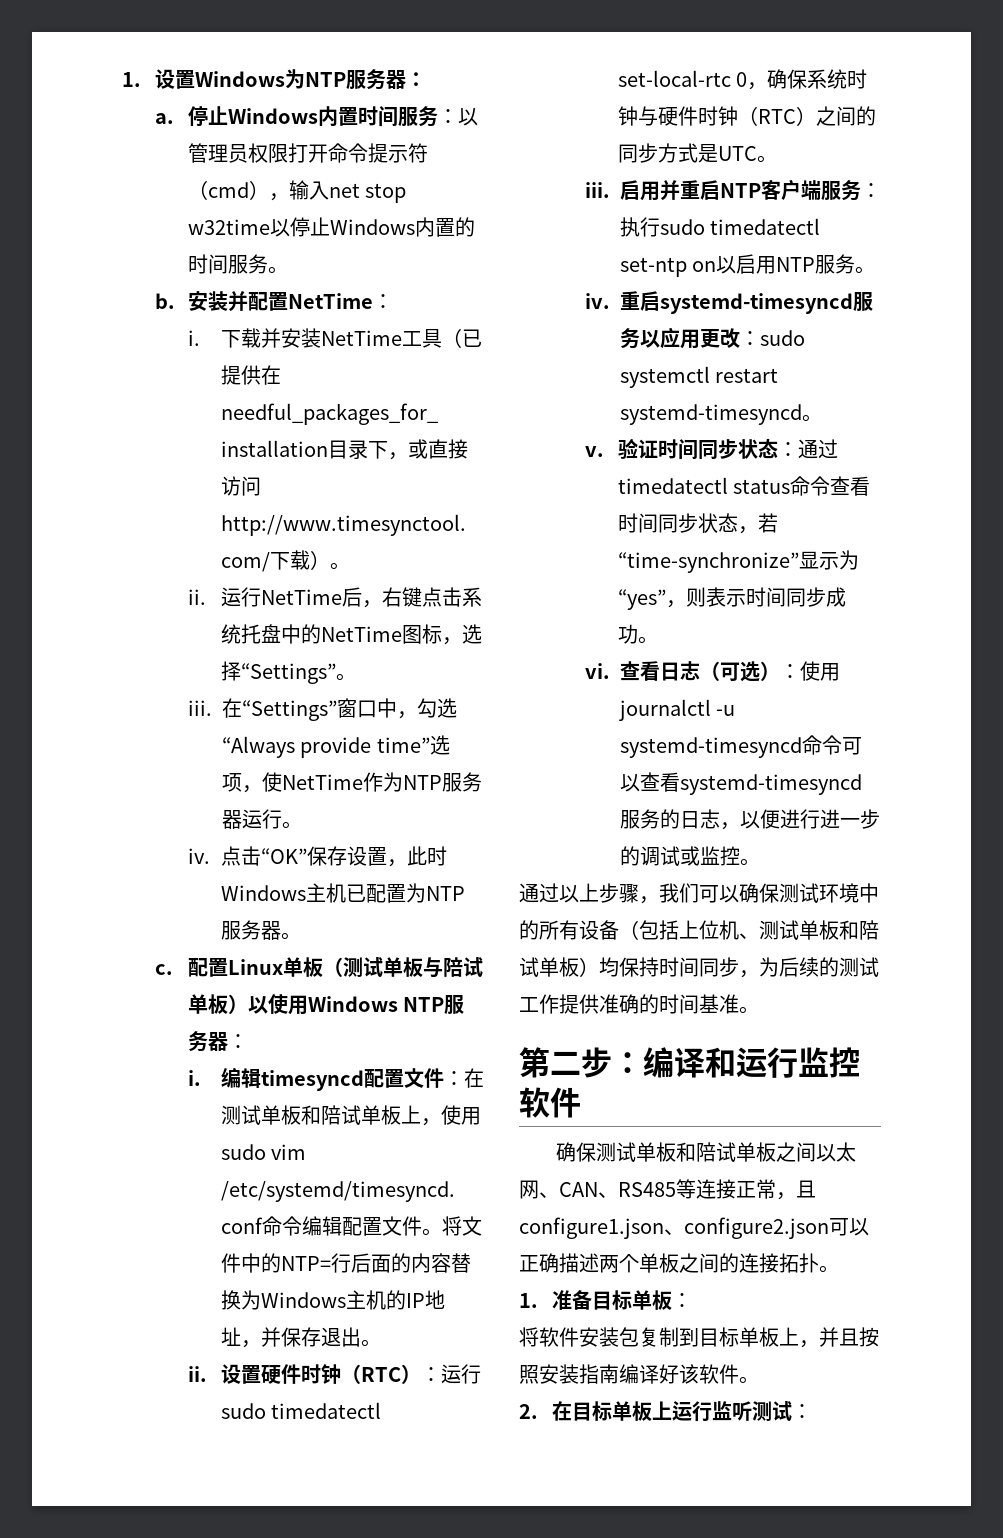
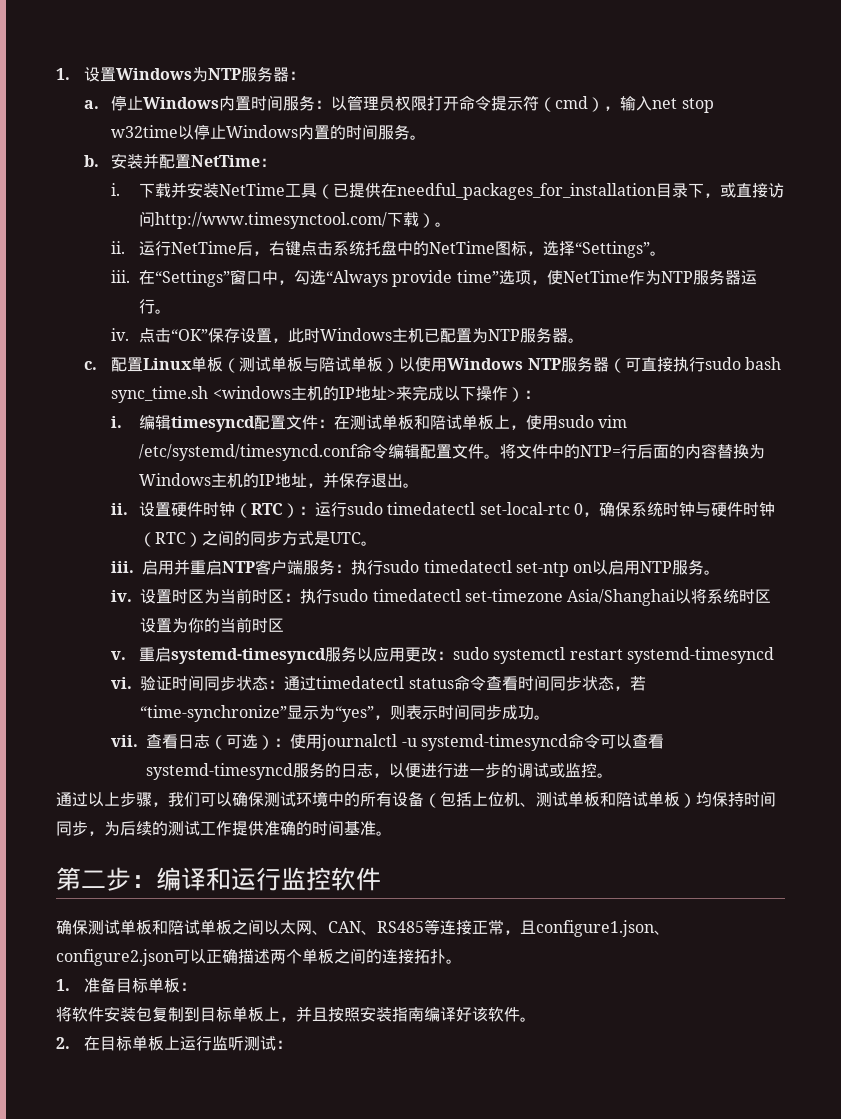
- 配置Linux单板（测试单板与陪试单板）以使用Windows NTP服务器：
+ 配置Linux单板（测试单板与陪试单板）以使用Windows NTP服务器（可直接执行sudo bash sync_time.sh <windows主机的IP地址>来完成以下操作）：
+ 设置时区为当前时区：执行sudo timedatectl set-timezone Asia/Shanghai以将系统时区设置为你的当前时区
+ v.
- 重启systemd-timesyncd服务以应用更改：sudo systemctl restart systemd-timesyncd。
- v.
+ 重启systemd-timesyncd服务以应用更改：sudo systemctl restart systemd-timesyncd
+ vi.
- vi.
+ vii.

